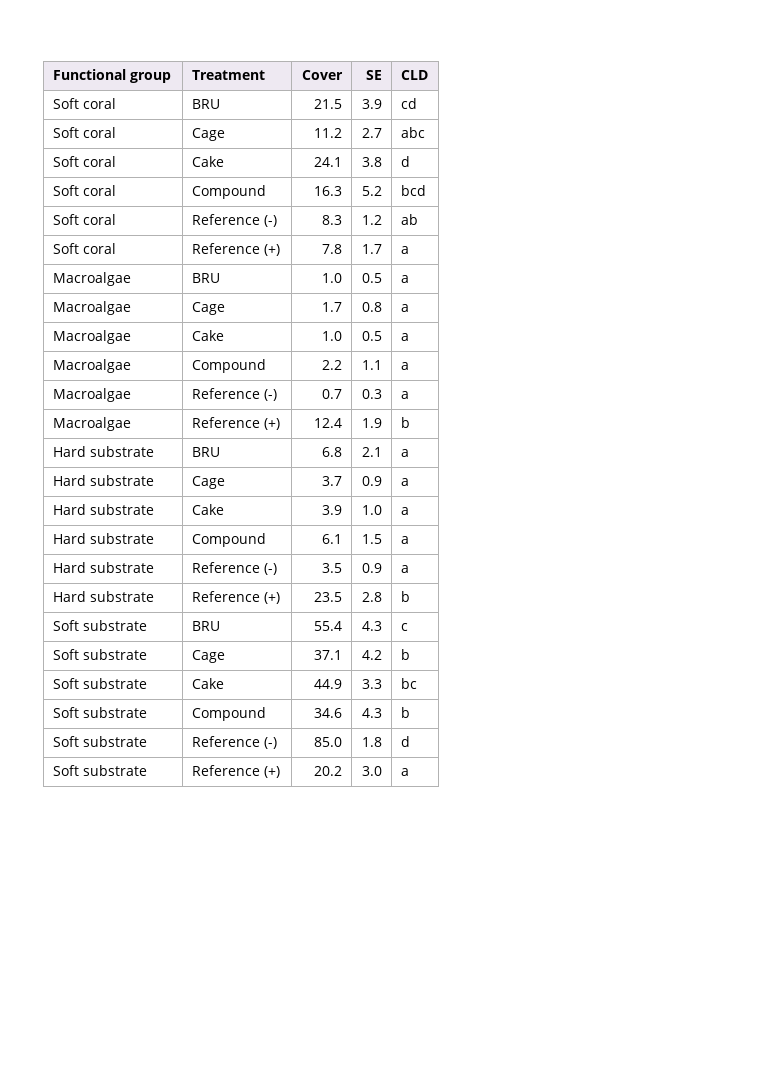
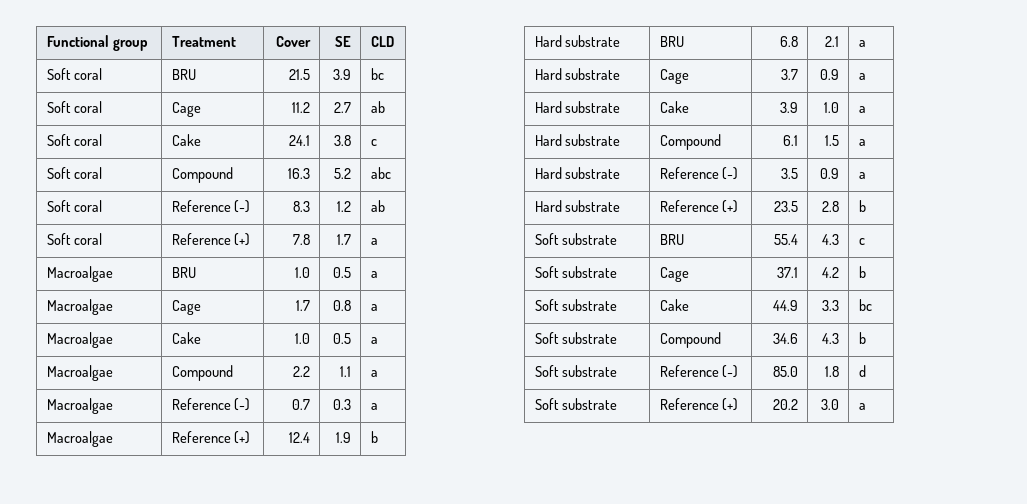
- Soft coral | BRU | 21.5 | 3.9 | cd
+ Soft coral | BRU | 21.5 | 3.9 | bc
- Soft coral | Cage | 11.2 | 2.7 | abc
+ Soft coral | Cage | 11.2 | 2.7 | ab
- Soft coral | Cake | 24.1 | 3.8 | d
+ Soft coral | Cake | 24.1 | 3.8 | c
- Soft coral | Compound | 16.3 | 5.2 | bcd
+ Soft coral | Compound | 16.3 | 5.2 | abc

